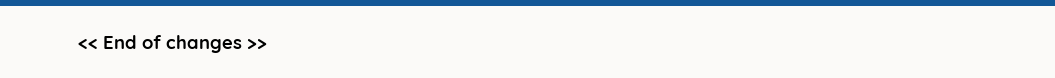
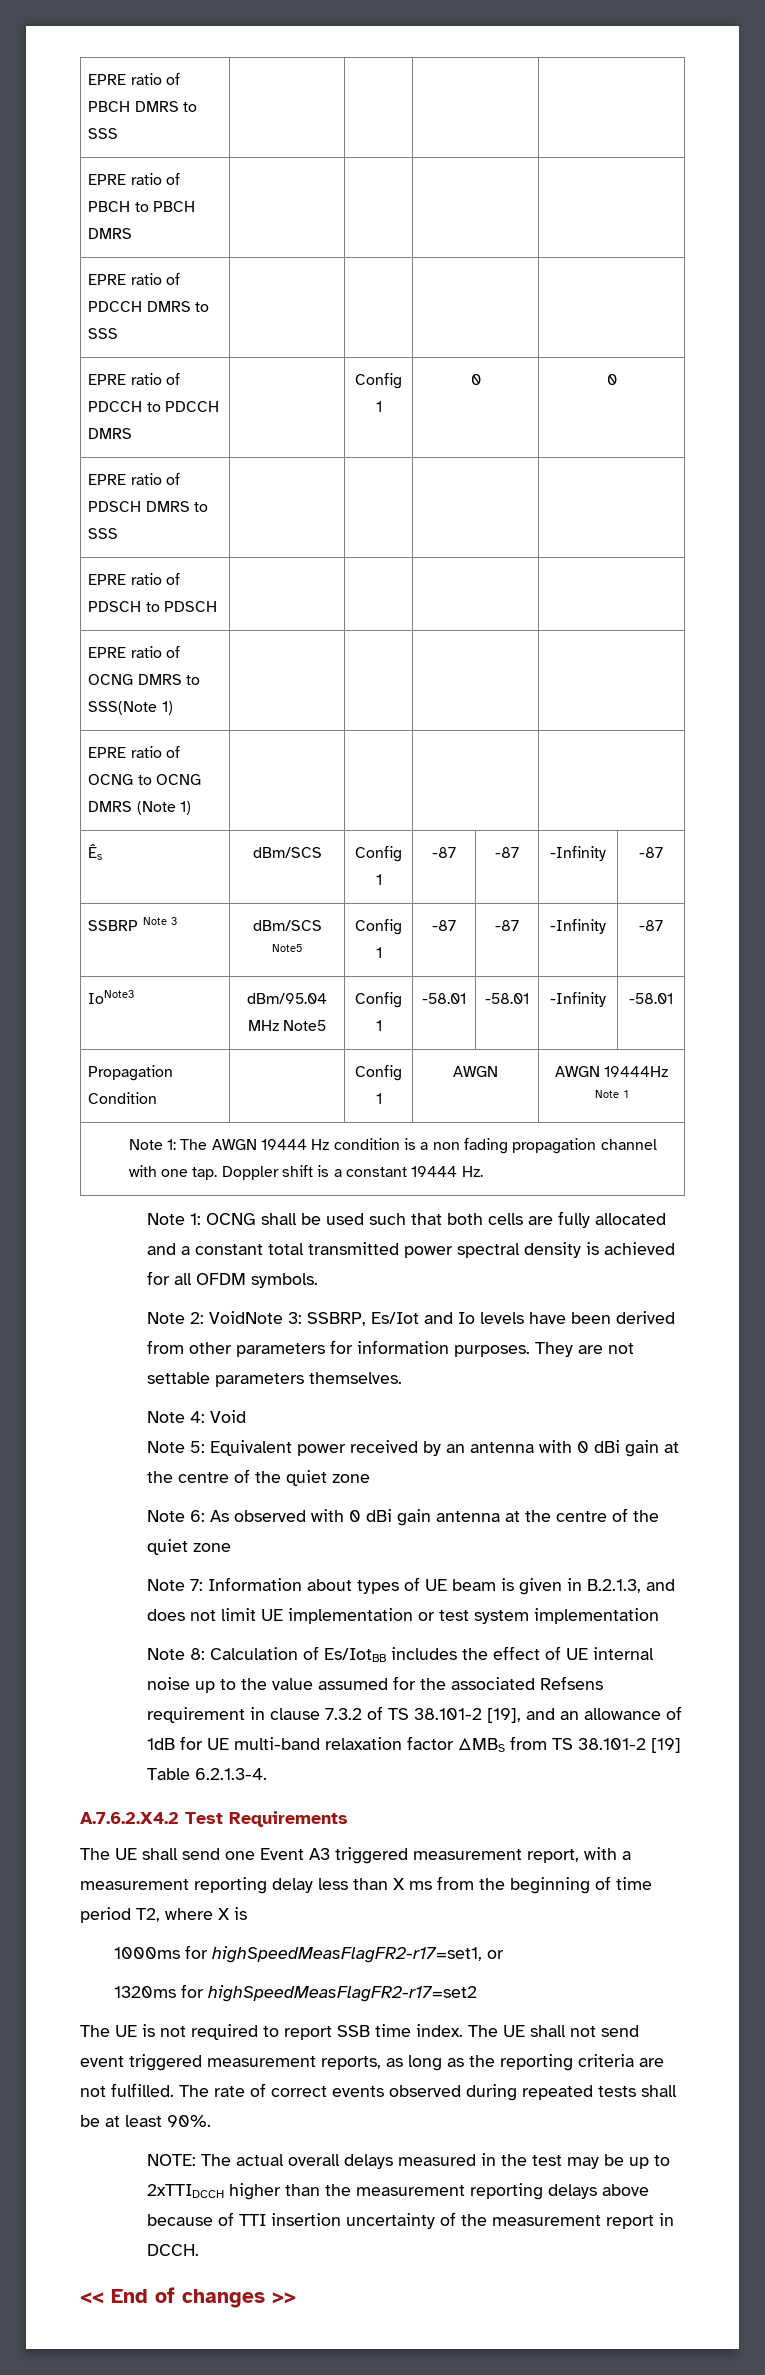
+ EPRE ratio of PBCH DMRS to SSS | | | |
+ EPRE ratio of PBCH to PBCH DMRS | | | |
+ EPRE ratio of PDCCH DMRS to SSS | | | |
+ EPRE ratio of PDCCH to PDCCH DMRS | | Config 1 | 0 | 0
+ EPRE ratio of PDSCH DMRS to SSS | | | |
+ EPRE ratio of PDSCH to PDSCH | | | |
+ EPRE ratio of OCNG DMRS to SSS(Note 1) | | | |
+ EPRE ratio of OCNG to OCNG DMRS (Note 1) | | | |
+ Ês | dBm/SCS | Config 1 | -87 | -87 | -Infinity | -87
+ SSBRP Note 3 | dBm/SCS Note5 | Config 1 | -87 | -87 | -Infinity | -87
+ IoNote3 | dBm/95.04 MHz Note5 | Config 1 | -58.01 | -58.01 | -Infinity | -58.01
+ Propagation Condition | | Config 1 | AWGN | AWGN 19444Hz Note 1
+ Note 1: The AWGN 19444 Hz condition is a non fading propagation channel with one tap. Doppler shift is a constant 19444 Hz.
+ Note 1: OCNG shall be used such that both cells are fully allocated and a constant total transmitted power spectral density is achieved for all OFDM symbols.
+ Note 2: VoidNote 3: SSBRP, Es/Iot and Io levels have been derived from other parameters for information purposes. They are not settable parameters themselves.
+ Note 4: Void
+ Note 5: Equivalent power received by an antenna with 0 dBi gain at the centre of the quiet zone
+ Note 6: As observed with 0 dBi gain antenna at the centre of the quiet zone
+ Note 7: Information about types of UE beam is given in B.2.1.3, and does not limit UE implementation or test system implementation
+ Note 8: Calculation of Es/IotBB includes the effect of UE internal noise up to the value assumed for the associated Refsens requirement in clause 7.3.2 of TS 38.101-2 [19], and an allowance of 1dB for UE multi-band relaxation factor ΔMBS from TS 38.101-2 [19] Table 6.2.1.3-4.
+ A.7.6.2.X4.2 Test Requirements
+ The UE shall send one Event A3 triggered measurement report, with a measurement reporting delay less than X ms from the beginning of time period T2, where X is
+ 1000ms for highSpeedMeasFlagFR2-r17=set1, or
+ 1320ms for highSpeedMeasFlagFR2-r17=set2
+ The UE is not required to report SSB time index. The UE shall not send event triggered measurement reports, as long as the reporting criteria are not fulfilled. The rate of correct events observed during repeated tests shall be at least 90%.
+ NOTE: The actual overall delays measured in the test may be up to 2xTTIDCCH higher than the measurement reporting delays above because of TTI insertion uncertainty of the measurement report in DCCH.

